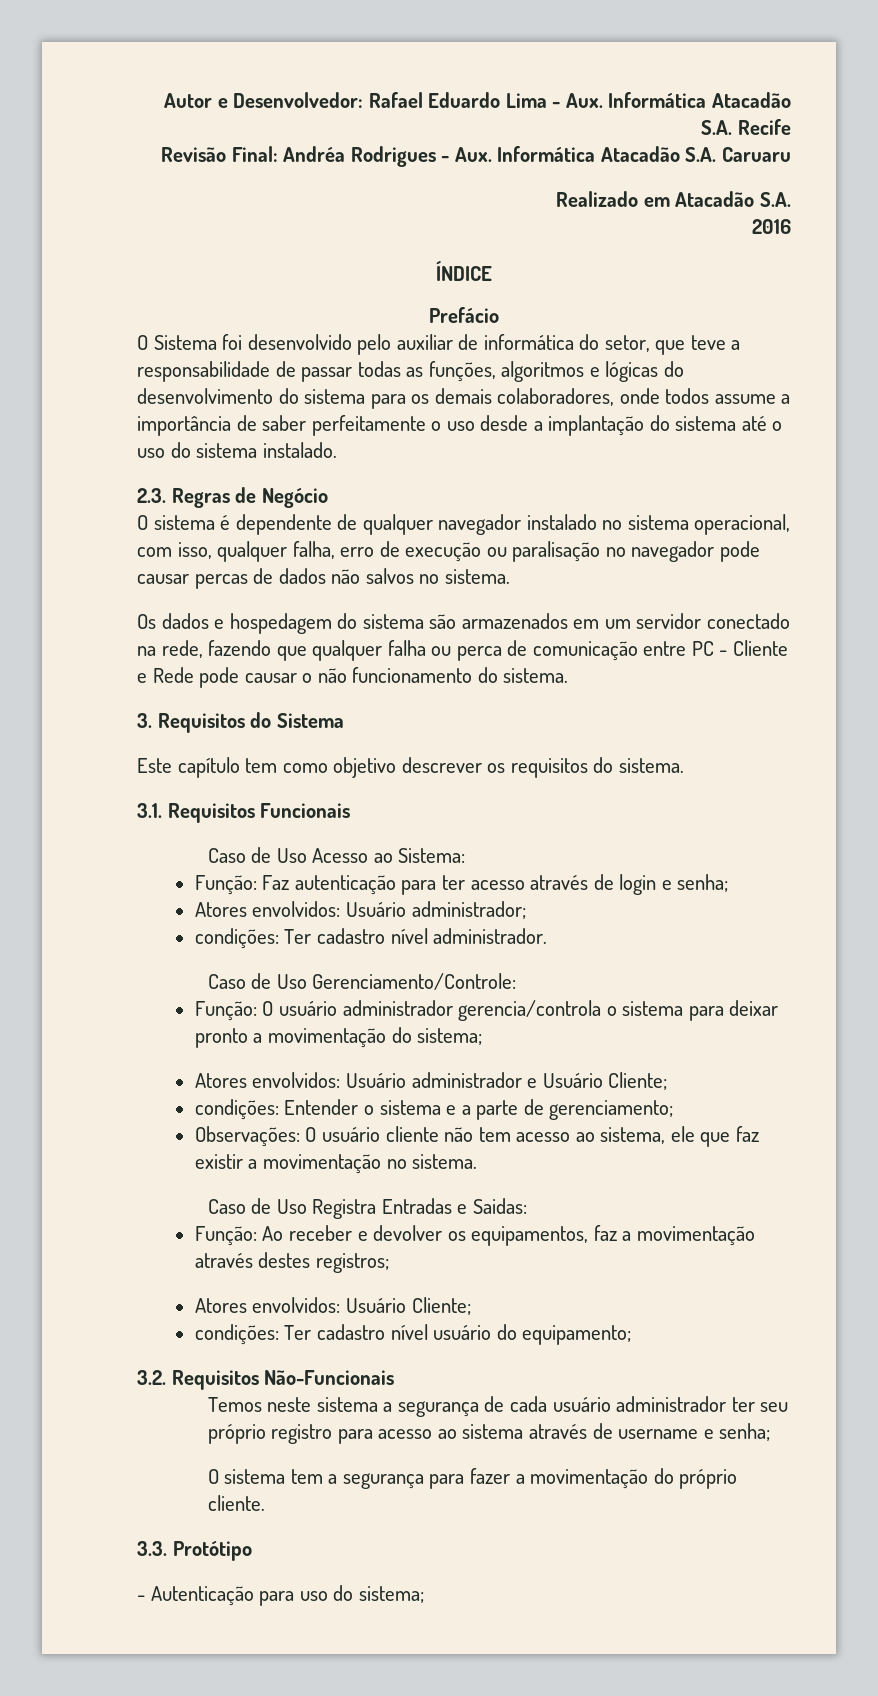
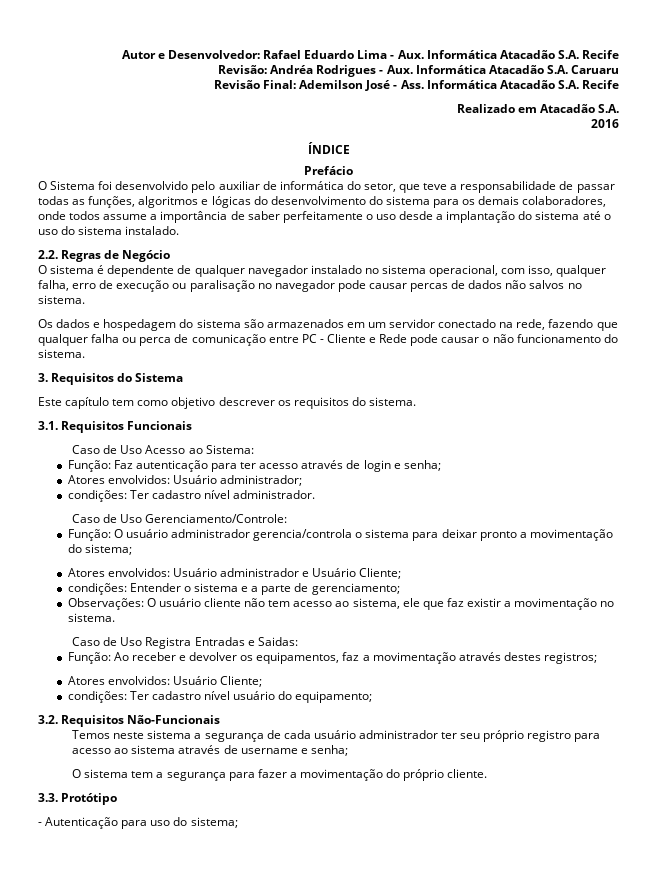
- Revisão Final: Andréa Rodrigues - Aux. Informática Atacadão S.A. Caruaru
+ Revisão: Andréa Rodrigues - Aux. Informática Atacadão S.A. Caruaru
+ Revisão Final: Ademilson José - Ass. Informática Atacadão S.A. Recife
- 2.3. Regras de Negócio
+ 2.2. Regras de Negócio

